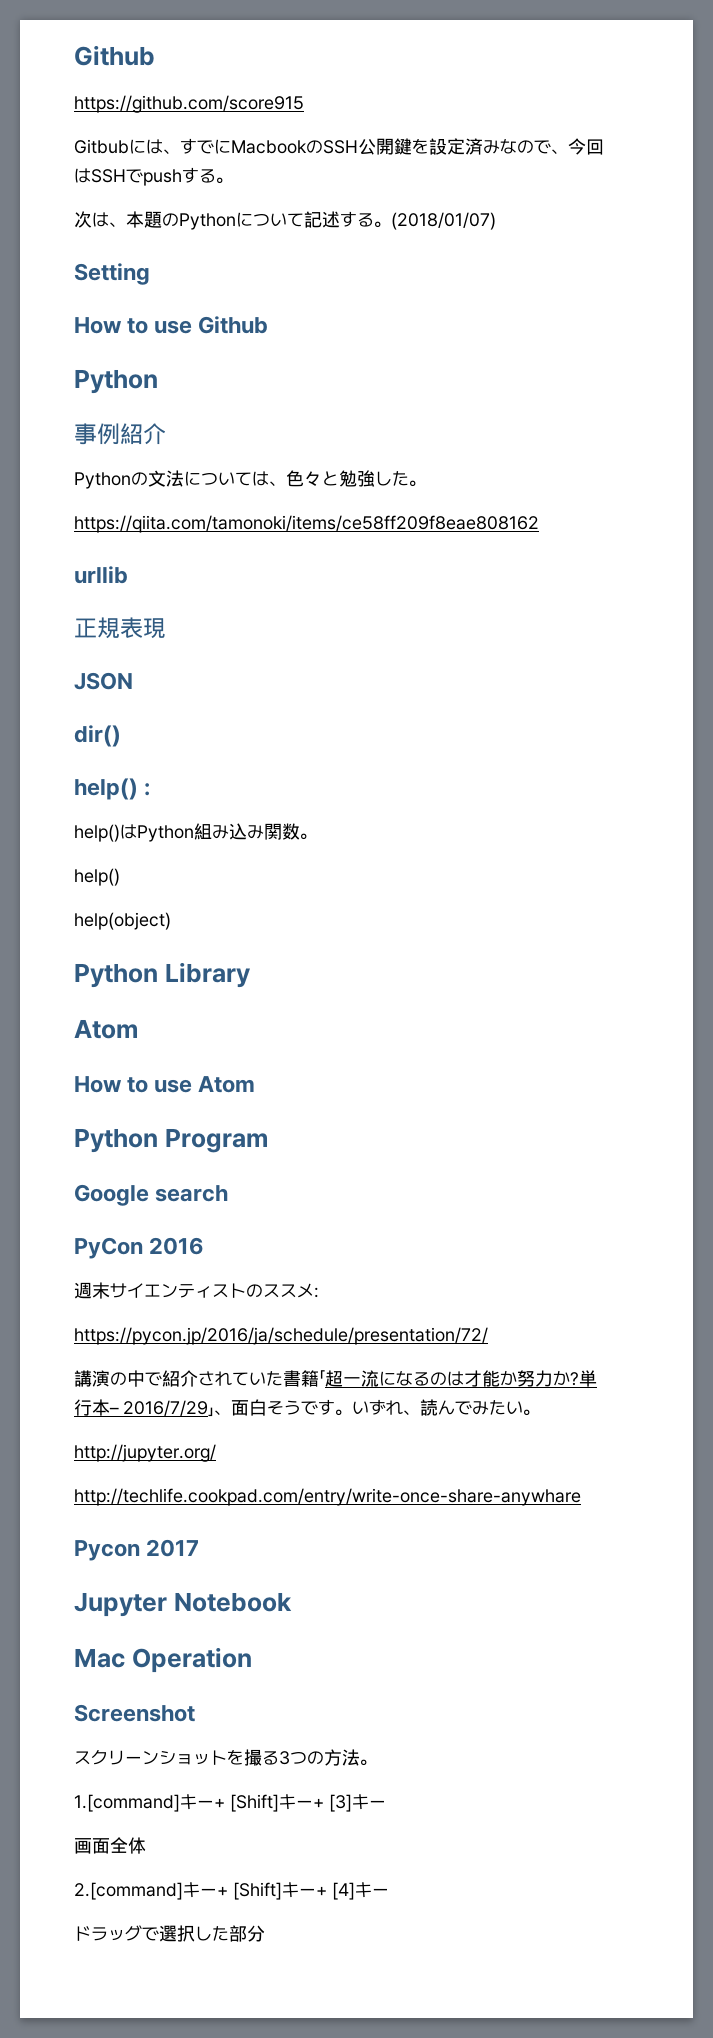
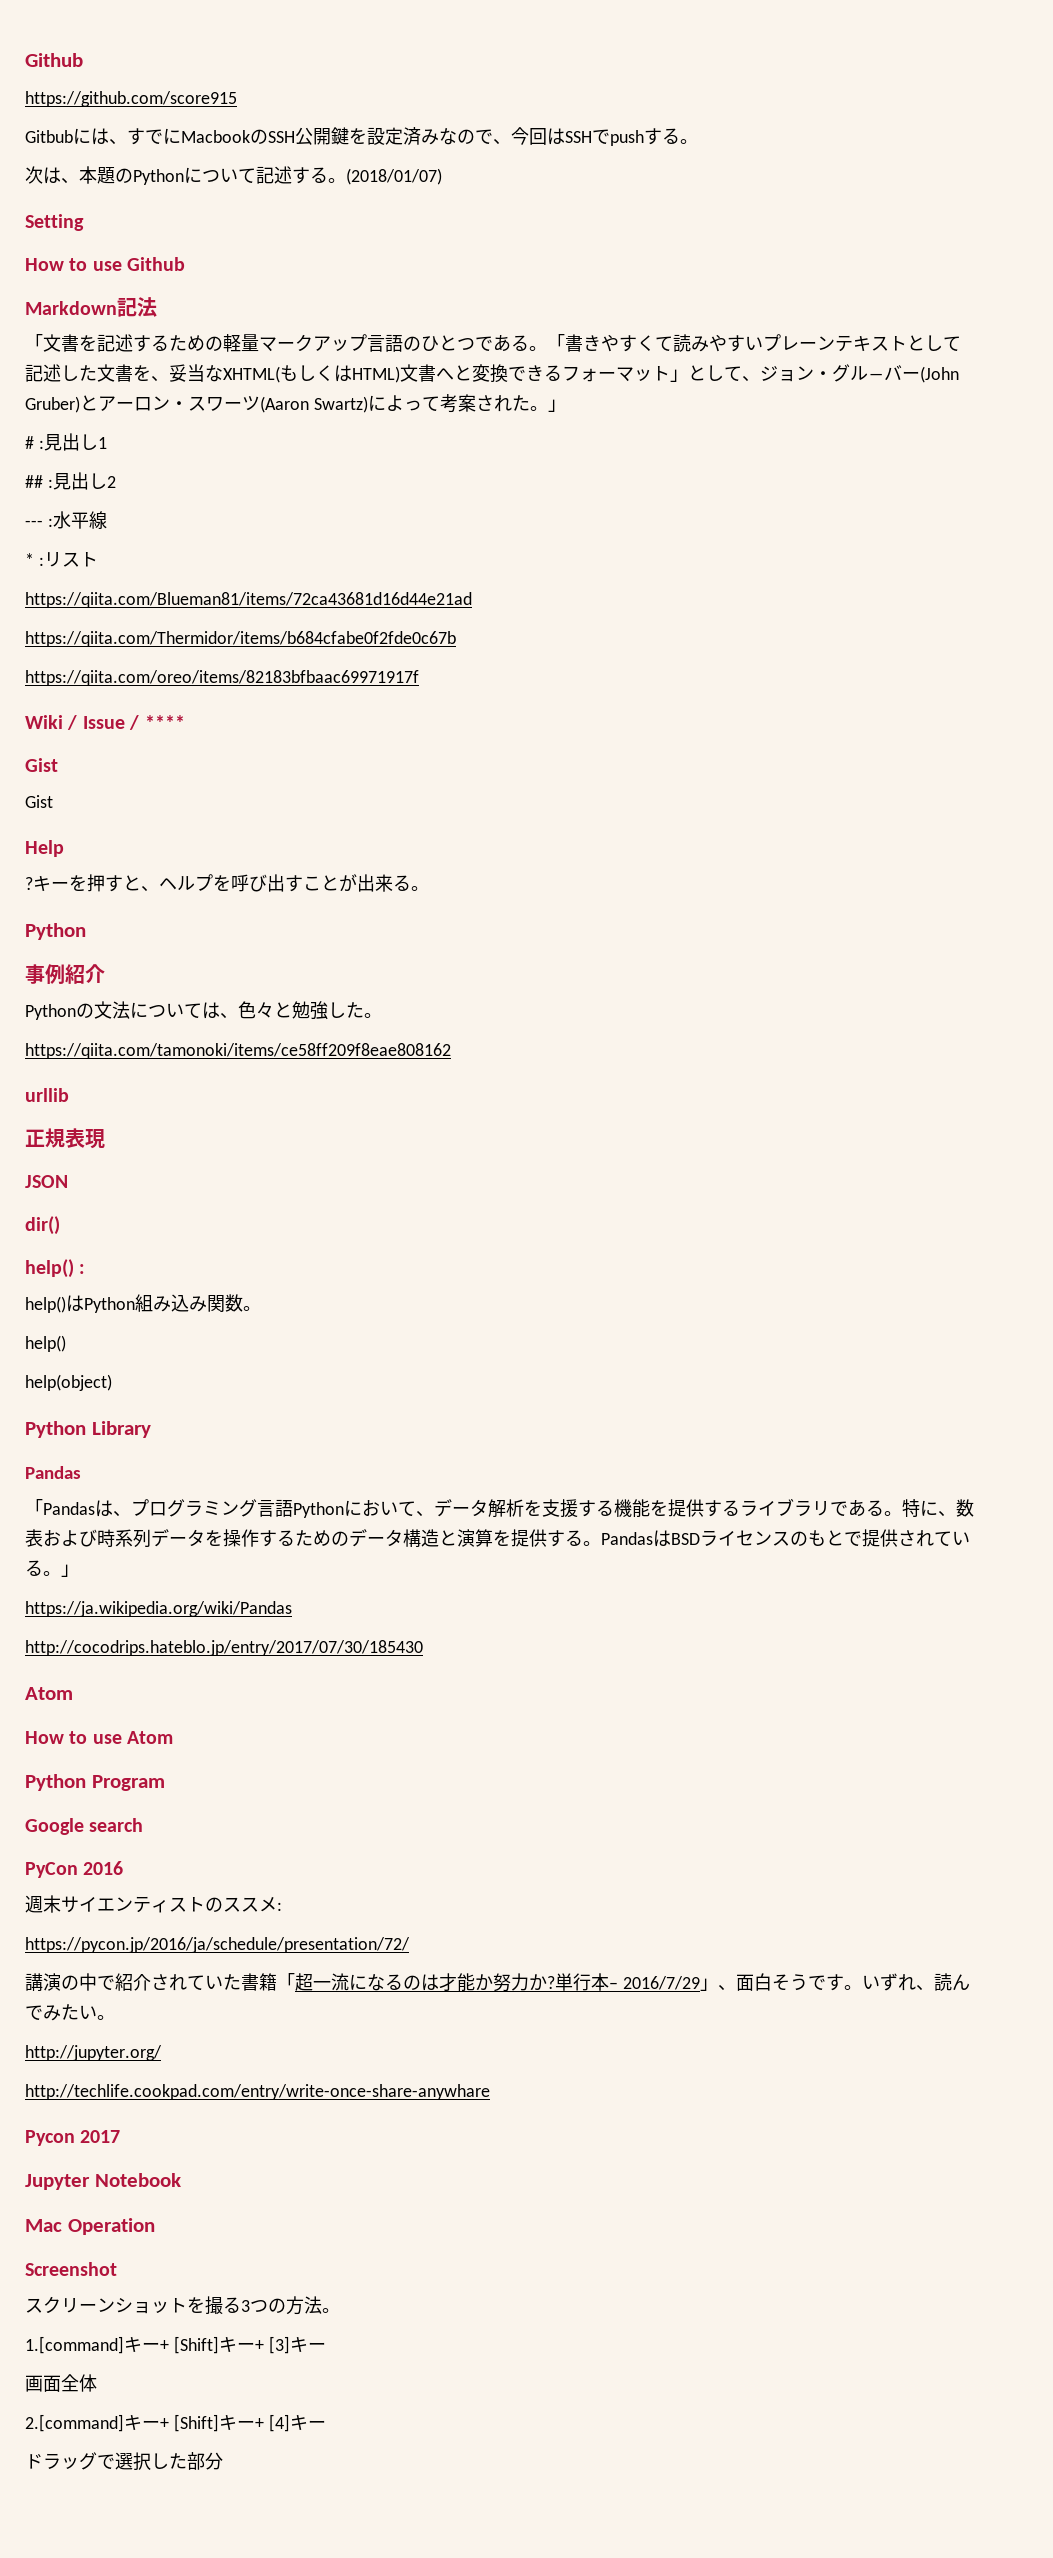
+ Markdown記法
+ 「文書を記述するための軽量マークアップ言語のひとつである。「書きやすくて読みやすいプレーンテキストとして記述した文書を、妥当なXHTML(もしくはHTML)文書へと変換できるフォーマット」として、ジョン・グル―バー(John Gruber)とアーロン・スワーツ(Aaron Swartz)によって考案された。」
+ # :見出し1
+ ## :見出し2
+ --- :水平線
+ * :リスト
+ https://qiita.com/Blueman81/items/72ca43681d16d44e21ad
+ https://qiita.com/Thermidor/items/b684cfabe0f2fde0c67b
+ https://qiita.com/oreo/items/82183bfbaac69971917f
+ Wiki / Issue / ****
+ Gist
+ Gist
+ Help
+ ?キーを押すと、ヘルプを呼び出すことが出来る。
  Python Library
+ Pandas
+ 「Pandasは、プログラミング言語Pythonにおいて、データ解析を支援する機能を提供するライブラリである。特に、数表および時系列データを操作するためのデータ構造と演算を提供する。PandasはBSDライセンスのもとで提供されている。」
+ https://ja.wikipedia.org/wiki/Pandas
+ http://cocodrips.hateblo.jp/entry/2017/07/30/185430

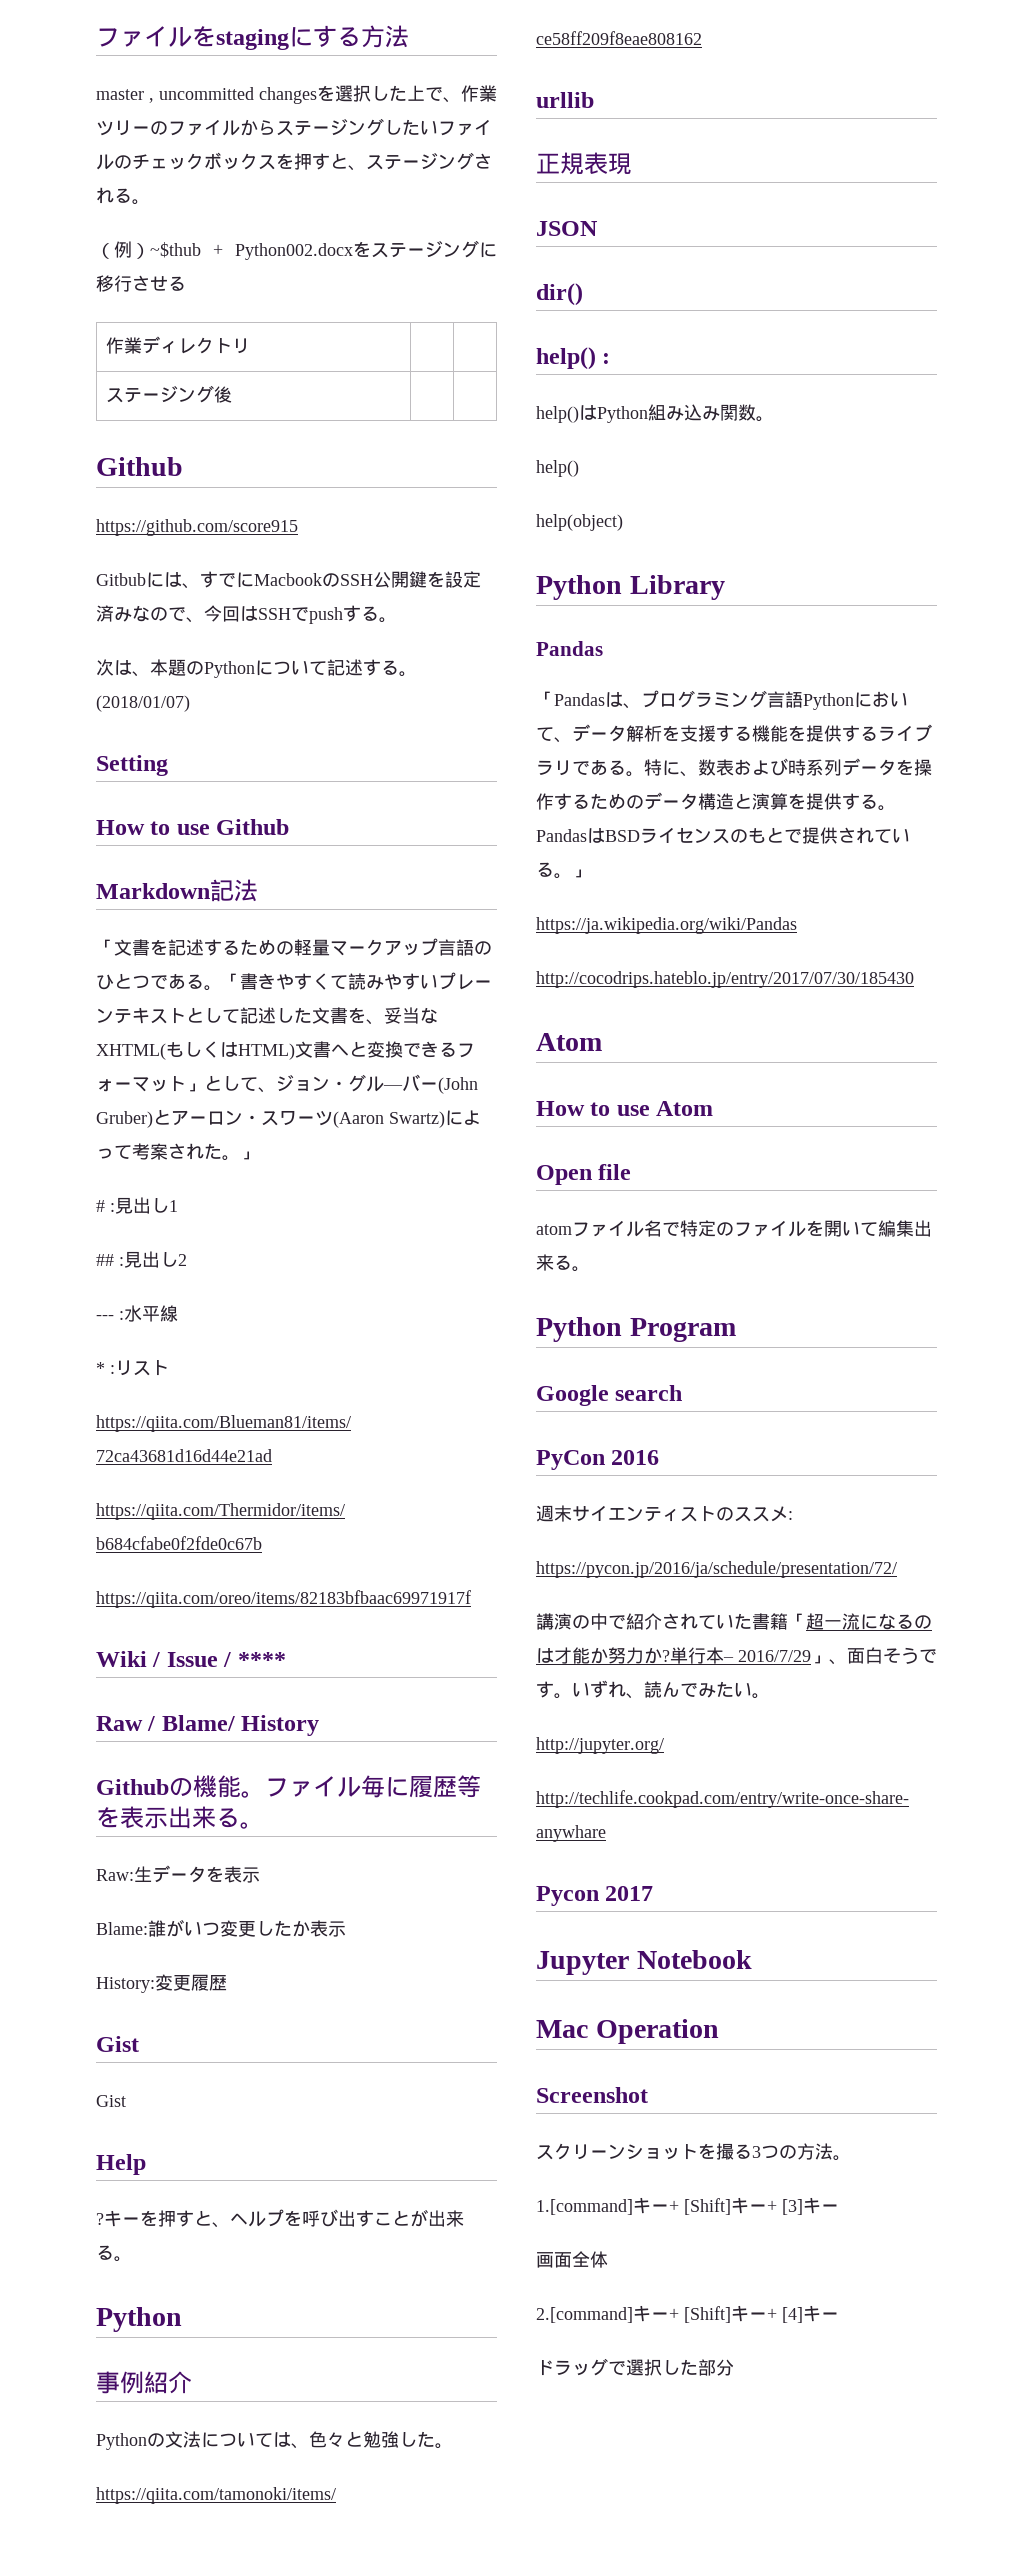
+ ファイルをstagingにする方法
+ master , uncommitted changesを選択した上で、作業ツリーのファイルからステージングしたいファイルのチェックボックスを押すと、ステージングされる。
+ （例）~$thub + Python002.docxをステージングに移行させる
+ 作業ディレクトリ | |
+ ステージング後 | |
+ Raw / Blame/ History
+ Githubの機能。ファイル毎に履歴等を表示出来る。
+ Raw:生データを表示
+ Blame:誰がいつ変更したか表示
+ History:変更履歴
+ Open file
+ atomファイル名で特定のファイルを開いて編集出来る。

